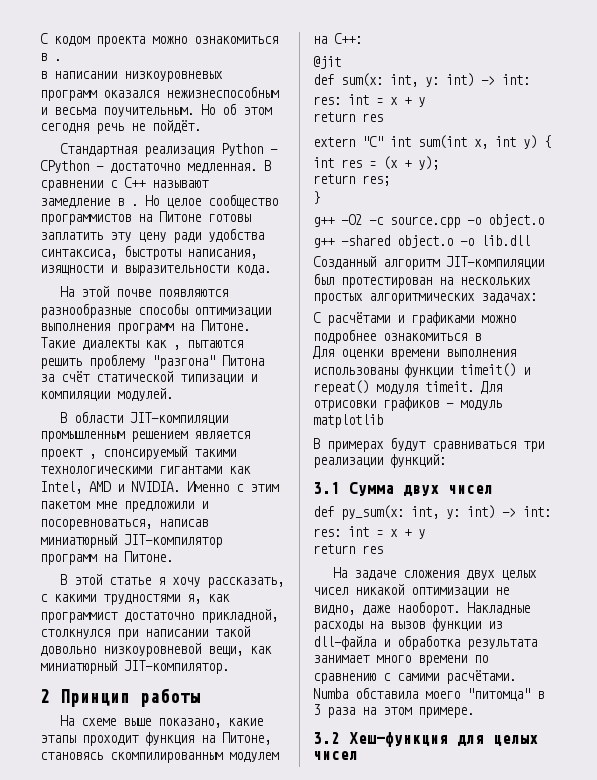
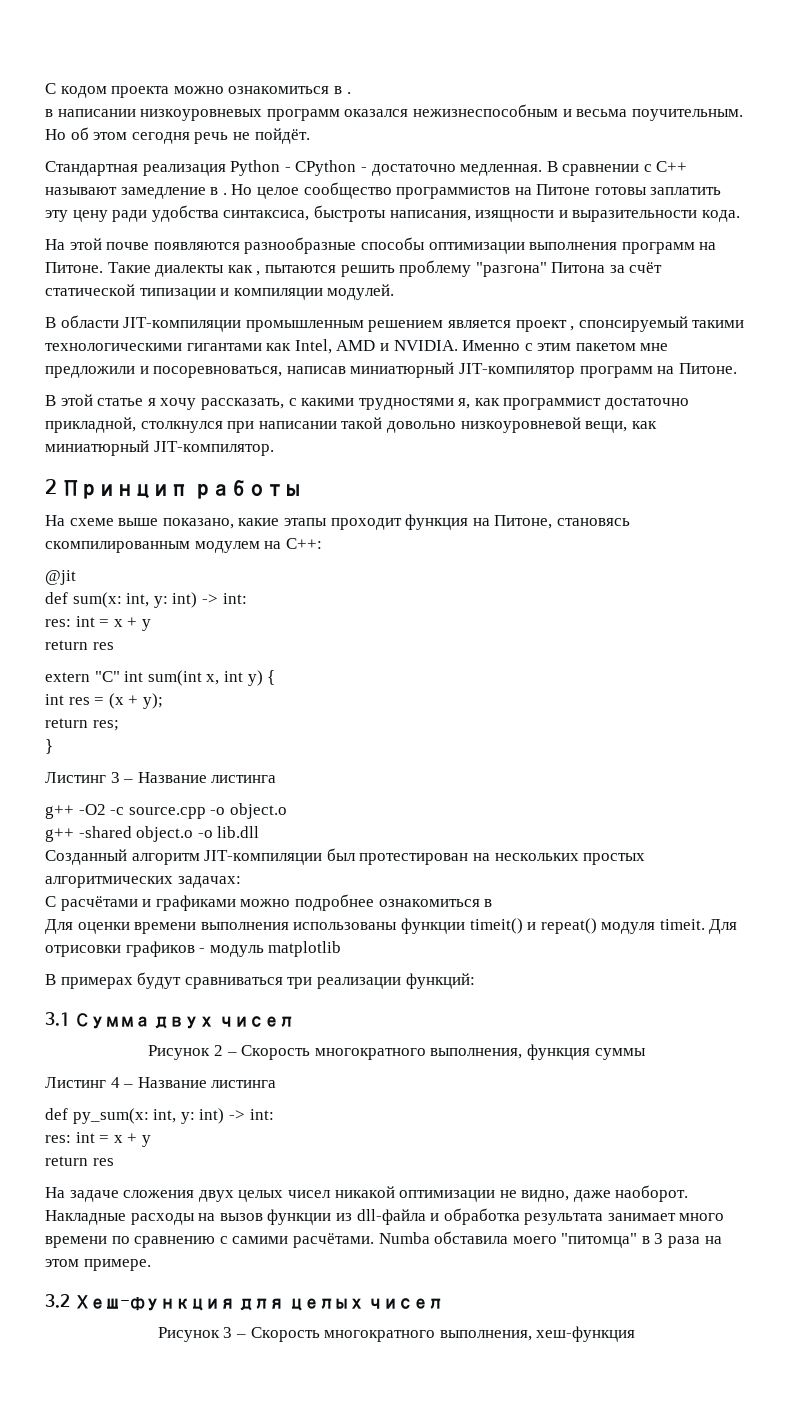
+ Листинг 3 – Название листинга
+ Рисунок 2 – Скорость многократного выполнения, функция суммы
+ Листинг 4 – Название листинга
+ Рисунок 3 – Скорость многократного выполнения, хеш-функция

